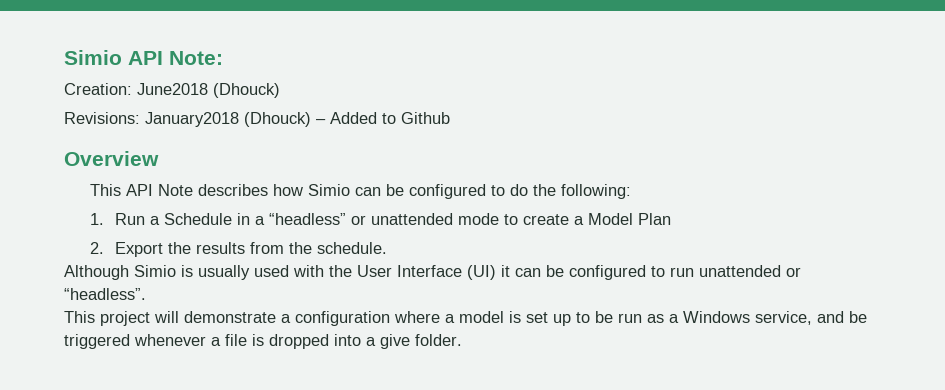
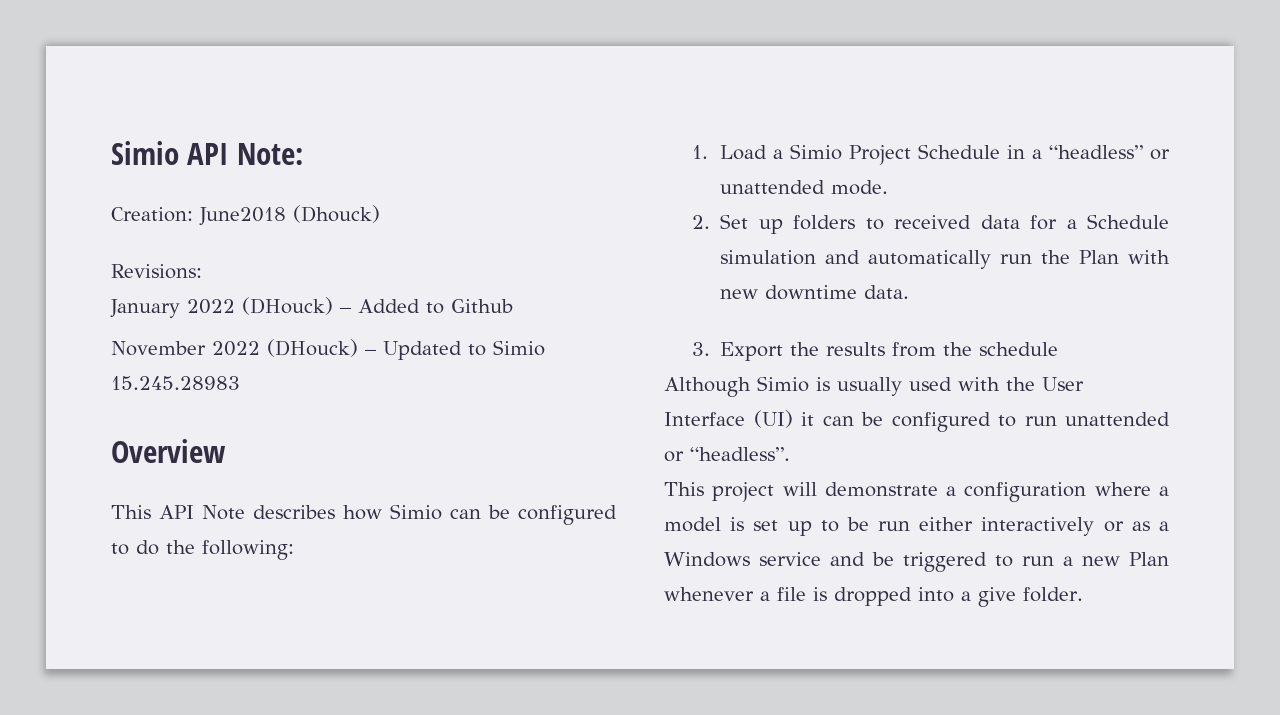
- Revisions: January2018 (Dhouck) – Added to Github
+ Revisions:
+ January 2022 (DHouck) – Added to Github
+ November 2022 (DHouck) – Updated to Simio 15.245.28983
- 1. Run a Schedule in a “headless” or unattended mode to create a Model Plan
- 2. Export the results from the schedule.
+ 1. Load a Simio Project Schedule in a “headless” or unattended mode.
+ 2. Set up folders to received data for a Schedule simulation and automatically run the Plan with new downtime data.
+ 3. Export the results from the schedule
- This project will demonstrate a configuration where a model is set up to be run as a Windows service, and be triggered whenever a file is dropped into a give folder.
+ This project will demonstrate a configuration where a model is set up to be run either interactively or as a Windows service and be triggered to run a new Plan whenever a file is dropped into a give folder.

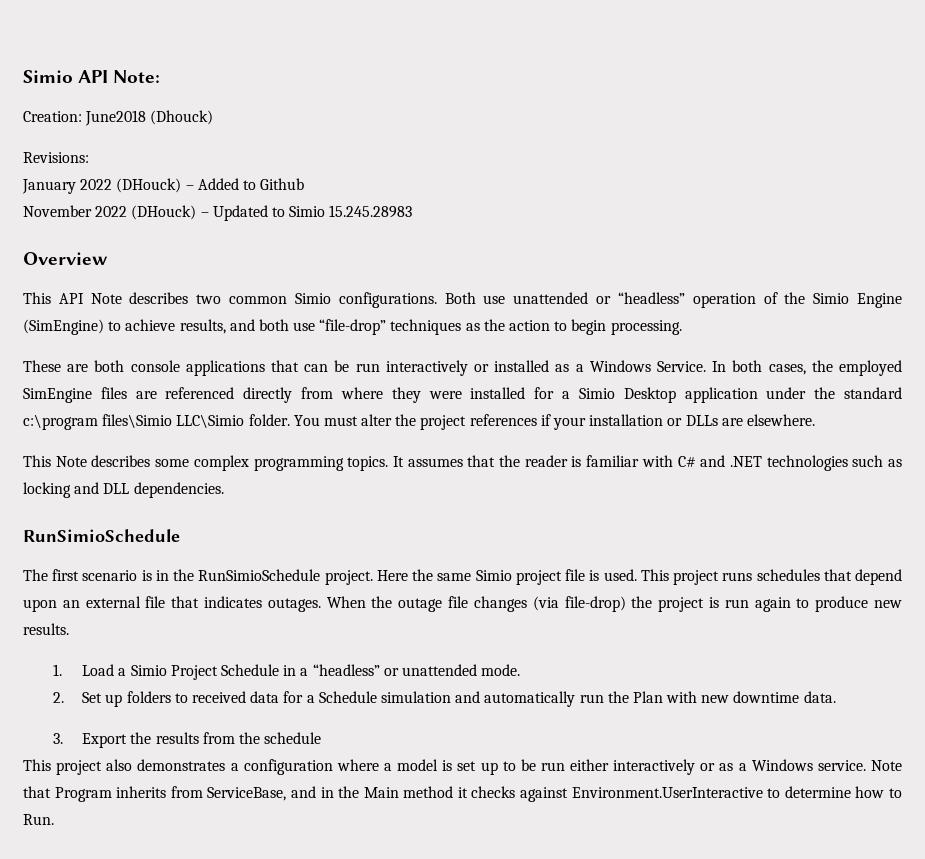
- This API Note describes how Simio can be configured to do the following:
+ This API Note describes two common Simio configurations. Both use unattended or “headless” operation of the Simio Engine (SimEngine) to achieve results, and both use “file-drop” techniques as the action to begin processing.
+ These are both console applications that can be run interactively or installed as a Windows Service. In both cases, the employed SimEngine files are referenced directly from where they were installed for a Simio Desktop application under the standard c:\program files\Simio LLC\Simio folder. You must alter the project references if your installation or DLLs are elsewhere.
+ This Note describes some complex programming topics. It assumes that the reader is familiar with C# and .NET technologies such as locking and DLL dependencies.
+ RunSimioSchedule
+ The first scenario is in the RunSimioSchedule project. Here the same Simio project file is used. This project runs schedules that depend upon an external file that indicates outages. When the outage file changes (via file-drop) the project is run again to produce new results.
- Although Simio is usually used with the User Interface (UI) it can be configured to run unattended or “headless”.
- This project will demonstrate a configuration where a model is set up to be run either interactively or as a Windows service and be triggered to run a new Plan whenever a file is dropped into a give folder.
+ This project also demonstrates a configuration where a model is set up to be run either interactively or as a Windows service. Note that Program inherits from ServiceBase, and in the Main method it checks against Environment.UserInteractive to determine how to Run.

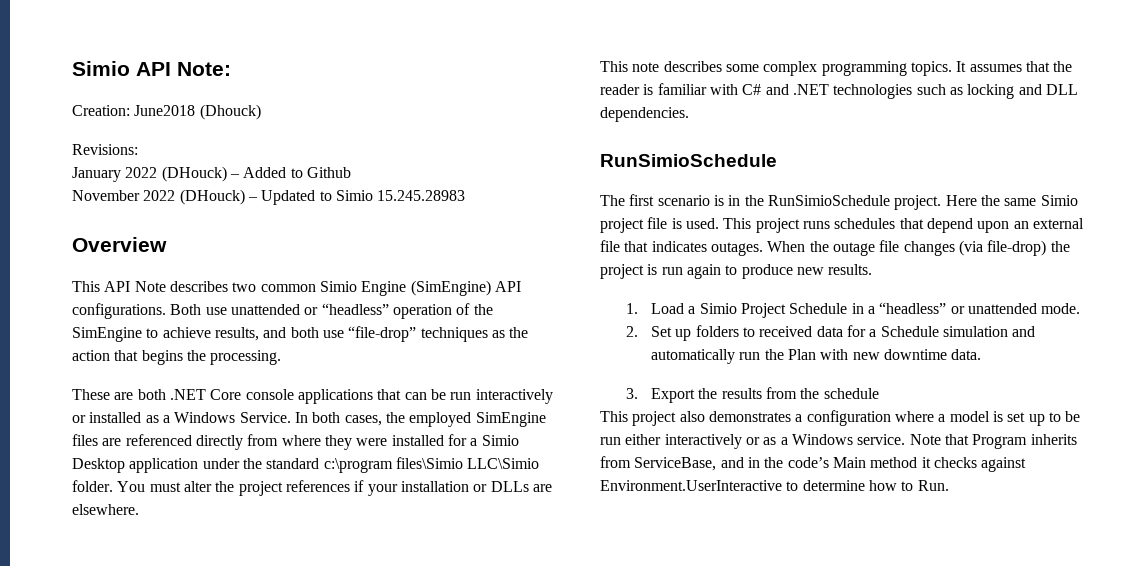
- This API Note describes two common Simio configurations.
+ This API Note describes two common Simio Engine (SimEngine) API configurations.
- Both use unattended or “headless” operation of the Simio Engine (SimEngine) to achieve results, and both use “file-drop” techniques as the action to begin processing.
+ Both use unattended or “headless” operation of the SimEngine to achieve results, and both use “file-drop” techniques as the action that begins the processing.
- These are both console applications that can be run interactively or installed as a Windows Service.
+ These are both .NET Core console applications that can be run interactively or installed as a Windows Service.
- This Note describes some complex programming topics.
+ This note describes some complex programming topics.
- Note that Program inherits from ServiceBase, and in the Main method it checks against Environment.UserInteractive to determine how to Run.
+ Note that Program inherits from ServiceBase, and in the code’s Main method it checks against Environment.UserInteractive to determine how to Run.

